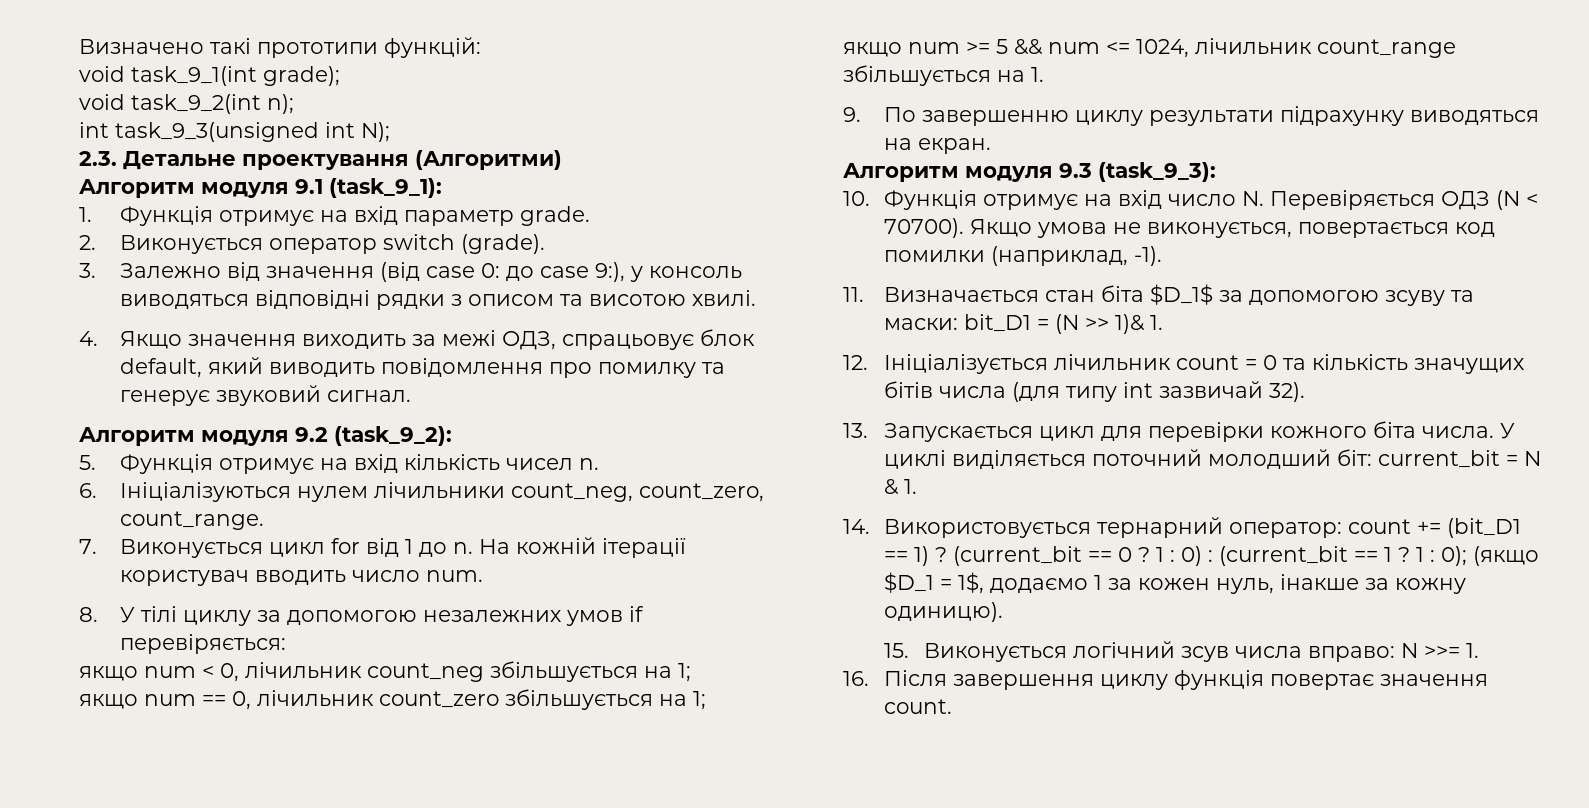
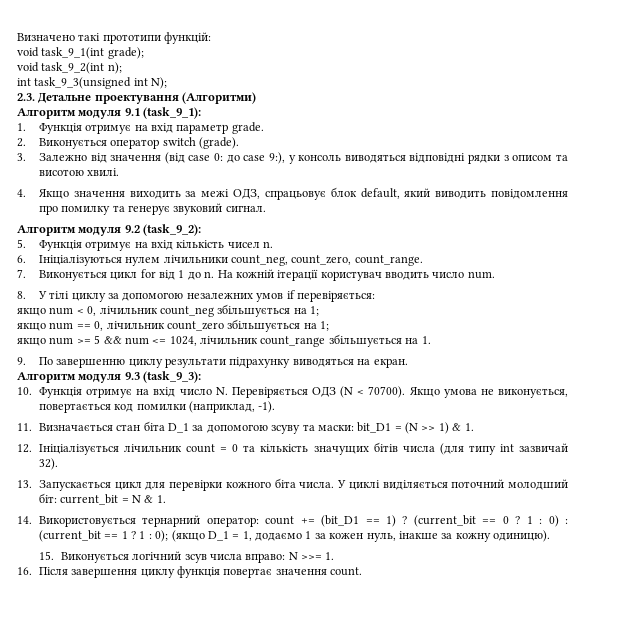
- 11. Визначається стан біта $D_1$ за допомогою зсуву та маски: bit_D1 = (N >> 1)& 1.
+ 11. Визначається стан біта D_1 за допомогою зсуву та маски: bit_D1 = (N >> 1) & 1.
- 1 : 0); (якщо $D_1 = 1$, додаємо 1 за кожен нуль, інакше за кожну одиницю).
+ 1 : 0); (якщо D_1 = 1, додаємо 1 за кожен нуль, інакше за кожну одиницю).

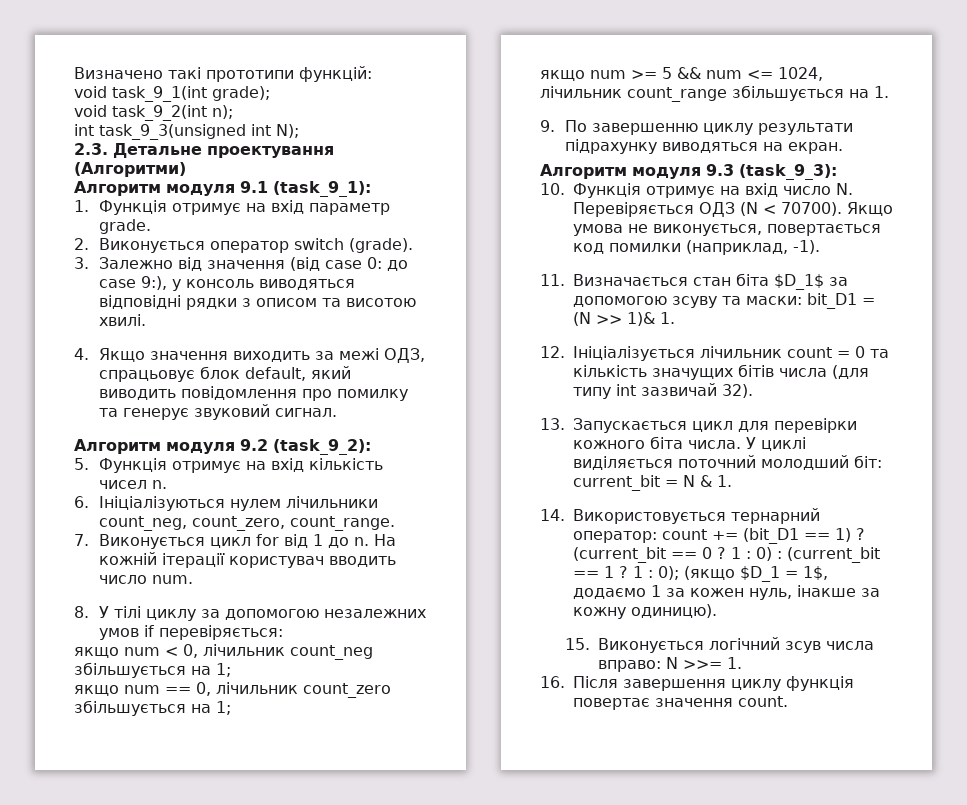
- 11. Визначається стан біта D_1 за допомогою зсуву та маски: bit_D1 = (N >> 1) & 1.
+ 11. Визначається стан біта $D_1$ за допомогою зсуву та маски: bit_D1 = (N >> 1)& 1.
- 1 : 0); (якщо D_1 = 1, додаємо 1 за кожен нуль, інакше за кожну одиницю).
+ 1 : 0); (якщо $D_1 = 1$, додаємо 1 за кожен нуль, інакше за кожну одиницю).

